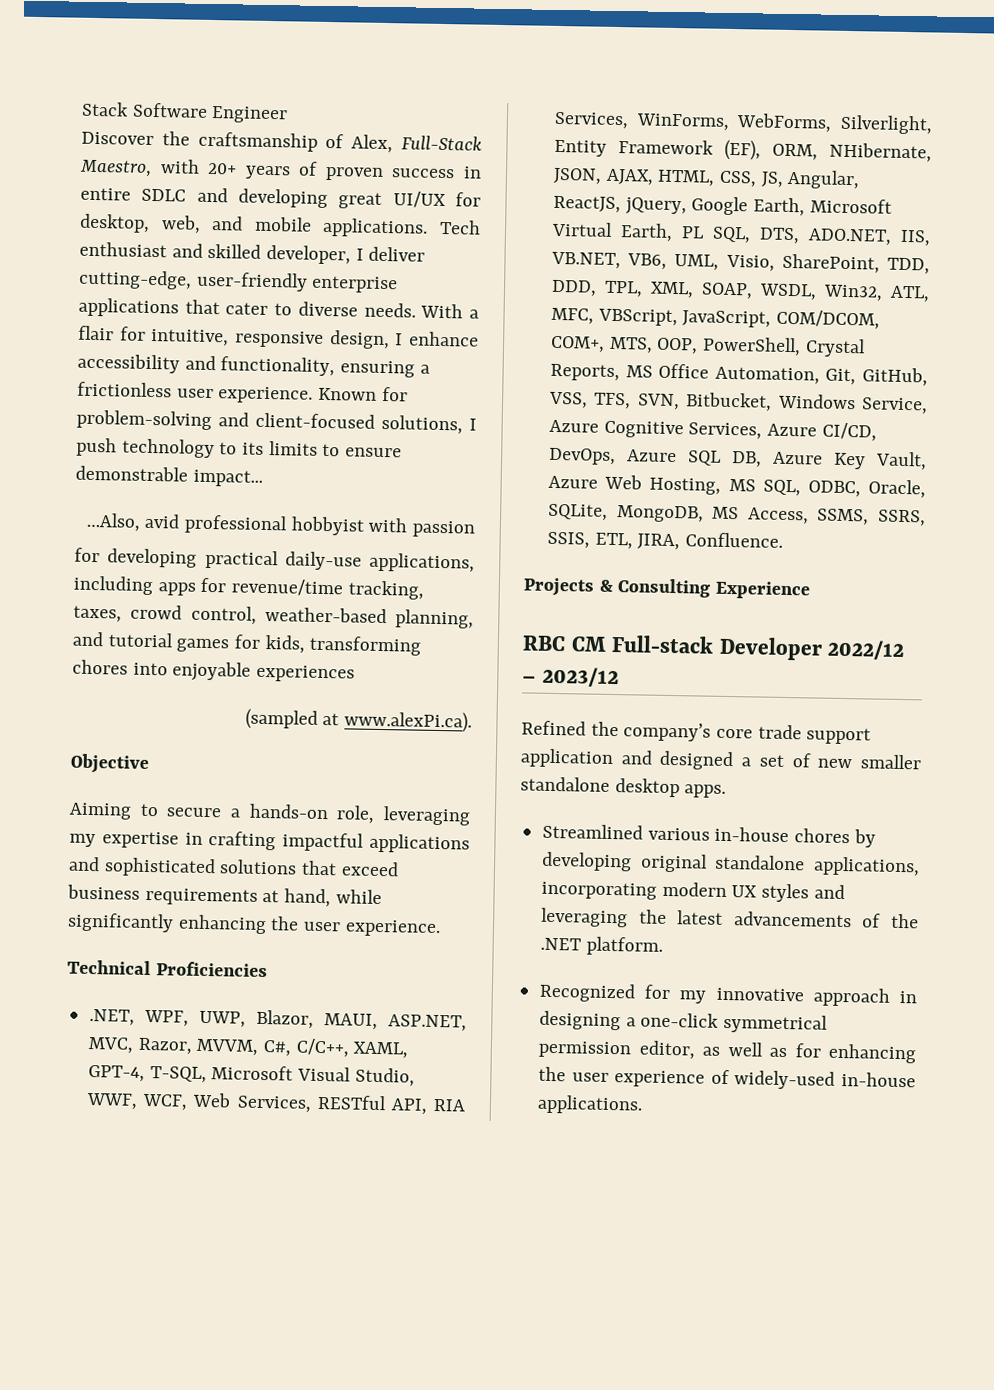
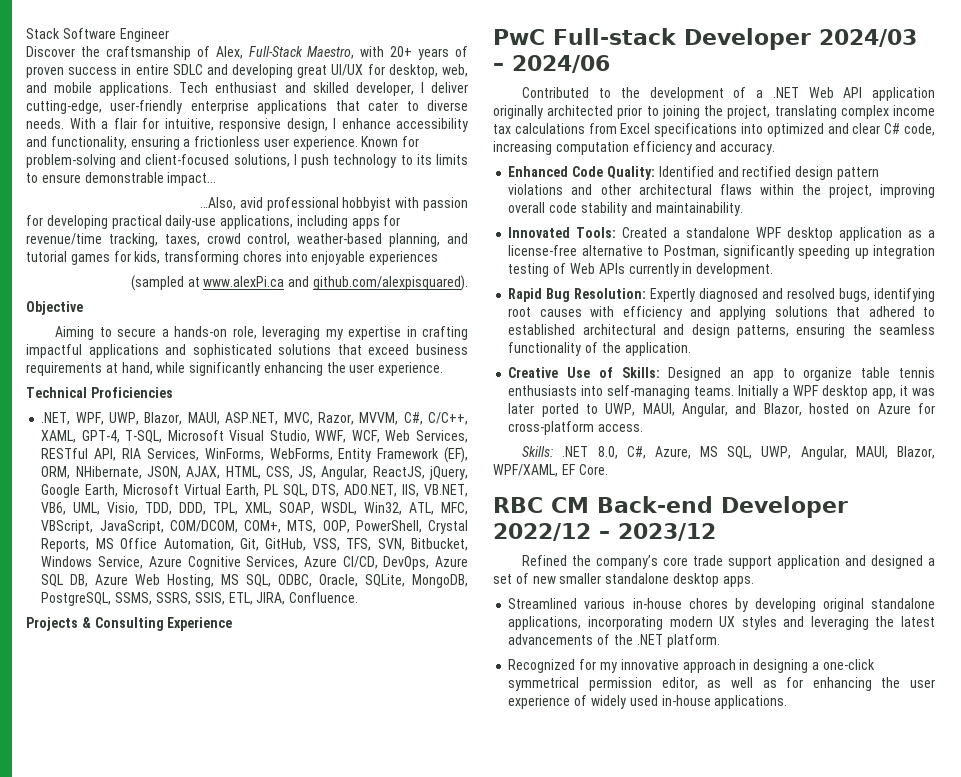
- (sampled at www.alexPi.ca).
+ (sampled at www.alexPi.ca and github.com/alexpisquared).
- .NET, WPF, UWP, Blazor, MAUI, ASP.NET, MVC, Razor, MVVM, C#, C/C++, XAML, GPT-4, T-SQL, Microsoft Visual Studio, WWF, WCF, Web Services, RESTful API, RIA Services, WinForms, WebForms, Silverlight, Entity Framework (EF), ORM, NHibernate, JSON, AJAX, HTML, CSS, JS, Angular, ReactJS, jQuery, Google Earth, Microsoft Virtual Earth, PL SQL, DTS, ADO.NET, IIS, VB.NET, VB6, UML, Visio, SharePoint, TDD, DDD, TPL, XML, SOAP, WSDL, Win32, ATL, MFC, VBScript, JavaScript, COM/DCOM, COM+, MTS, OOP, PowerShell, Crystal Reports, MS Office Automation, Git, GitHub, VSS, TFS, SVN, Bitbucket, Windows Service, Azure Cognitive Services, Azure CI/CD, DevOps, Azure SQL DB, Azure Key Vault, Azure Web Hosting, MS SQL, ODBC, Oracle, SQLite, MongoDB, MS Access, SSMS, SSRS, SSIS, ETL, JIRA, Confluence.
+ .NET, WPF, UWP, Blazor, MAUI, ASP.NET, MVC, Razor, MVVM, C#, C/C++, XAML, GPT-4, T-SQL, Microsoft Visual Studio, WWF, WCF, Web Services, RESTful API, RIA Services, WinForms, WebForms, Entity Framework (EF), ORM, NHibernate, JSON, AJAX, HTML, CSS, JS, Angular, ReactJS, jQuery, Google Earth, Microsoft Virtual Earth, PL SQL, DTS, ADO.NET, IIS, VB.NET, VB6, UML, Visio, TDD, DDD, TPL, XML, SOAP, WSDL, Win32, ATL, MFC, VBScript, JavaScript, COM/DCOM, COM+, MTS, OOP, PowerShell, Crystal Reports, MS Office Automation, Git, GitHub, VSS, TFS, SVN, Bitbucket, Windows Service, Azure Cognitive Services, Azure CI/CD, DevOps, Azure SQL DB, Azure Web Hosting, MS SQL, ODBC, Oracle, SQLite, MongoDB, PostgreSQL, SSMS, SSRS, SSIS, ETL, JIRA, Confluence.
+ PwC Full-stack Developer 2024/03 – 2024/06
+ Contributed to the development of a .NET Web API application originally architected prior to joining the project, translating complex income tax calculations from Excel specifications into optimized and clear C# code, increasing computation efficiency and accuracy.
+ Enhanced Code Quality: Identified and rectified design pattern violations and other architectural flaws within the project, improving overall code stability and maintainability.
+ Innovated Tools: Created a standalone WPF desktop application as a license-free alternative to Postman, significantly speeding up integration testing of Web APIs currently in development.
+ Rapid Bug Resolution: Expertly diagnosed and resolved bugs, identifying root causes with efficiency and applying solutions that adhered to established architectural and design patterns, ensuring the seamless functionality of the application.
+ Creative Use of Skills: Designed an app to organize table tennis enthusiasts into self-managing teams. Initially a WPF desktop app, it was later ported to UWP, MAUI, Angular, and Blazor, hosted on Azure for cross-platform access.
+ Skills: .NET 8.0, C#, Azure, MS SQL, UWP, Angular, MAUI, Blazor, WPF/XAML, EF Core.
- RBC CM Full-stack Developer 2022/12 – 2023/12
+ RBC CM Back-end Developer 2022/12 – 2023/12
- Recognized for my innovative approach in designing a one-click symmetrical permission editor, as well as for enhancing the user experience of widely-used in-house applications.
+ Recognized for my innovative approach in designing a one-click symmetrical permission editor, as well as for enhancing the user experience of widely used in-house applications.

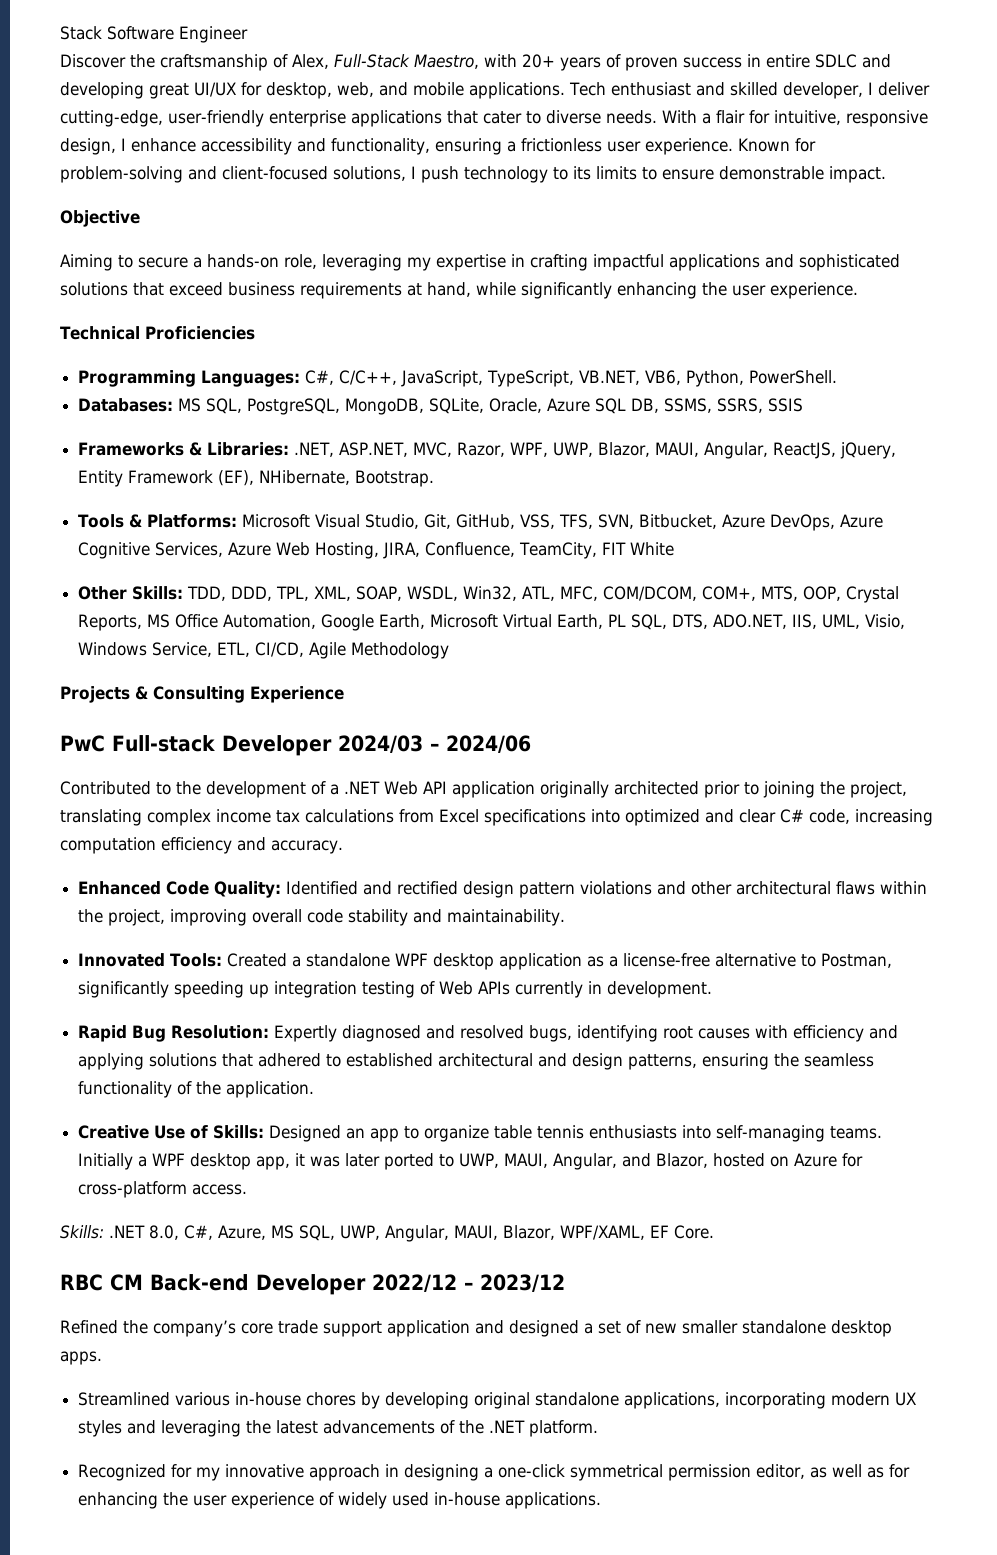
- Known for problem-solving and client-focused solutions, I push technology to its limits to ensure demonstrable impact...
- …Also, avid professional hobbyist with passion
- for developing practical daily-use applications, including apps for revenue/time tracking, taxes, crowd control, weather-based planning, and tutorial games for kids, transforming chores into enjoyable experiences
- (sampled at www.alexPi.ca and github.com/alexpisquared).
+ Known for problem-solving and client-focused solutions, I push technology to its limits to ensure demonstrable impact.
- .NET, WPF, UWP, Blazor, MAUI, ASP.NET, MVC, Razor, MVVM, C#, C/C++, XAML, GPT-4, T-SQL, Microsoft Visual Studio, WWF, WCF, Web Services, RESTful API, RIA Services, WinForms, WebForms, Entity Framework (EF), ORM, NHibernate, JSON, AJAX, HTML, CSS, JS, Angular, ReactJS, jQuery, Google Earth, Microsoft Virtual Earth, PL SQL, DTS, ADO.NET, IIS, VB.NET, VB6, UML, Visio, TDD, DDD, TPL, XML, SOAP, WSDL, Win32, ATL, MFC, VBScript, JavaScript, COM/DCOM, COM+, MTS, OOP, PowerShell, Crystal Reports, MS Office Automation, Git, GitHub, VSS, TFS, SVN, Bitbucket, Windows Service, Azure Cognitive Services, Azure CI/CD, DevOps, Azure SQL DB, Azure Web Hosting, MS SQL, ODBC, Oracle, SQLite, MongoDB, PostgreSQL, SSMS, SSRS, SSIS, ETL, JIRA, Confluence.
+ Programming Languages: C#, C/C++, JavaScript, TypeScript, VB.NET, VB6, Python, PowerShell.
+ Databases: MS SQL, PostgreSQL, MongoDB, SQLite, Oracle, Azure SQL DB, SSMS, SSRS, SSIS
+ Frameworks & Libraries: .NET, ASP.NET, MVC, Razor, WPF, UWP, Blazor, MAUI, Angular, ReactJS, jQuery, Entity Framework (EF), NHibernate, Bootstrap.
+ Tools & Platforms: Microsoft Visual Studio, Git, GitHub, VSS, TFS, SVN, Bitbucket, Azure DevOps, Azure Cognitive Services, Azure Web Hosting, JIRA, Confluence, TeamCity, FIT White
+ Other Skills: TDD, DDD, TPL, XML, SOAP, WSDL, Win32, ATL, MFC, COM/DCOM, COM+, MTS, OOP, Crystal Reports, MS Office Automation, Google Earth, Microsoft Virtual Earth, PL SQL, DTS, ADO.NET, IIS, UML, Visio, Windows Service, ETL, CI/CD, Agile Methodology

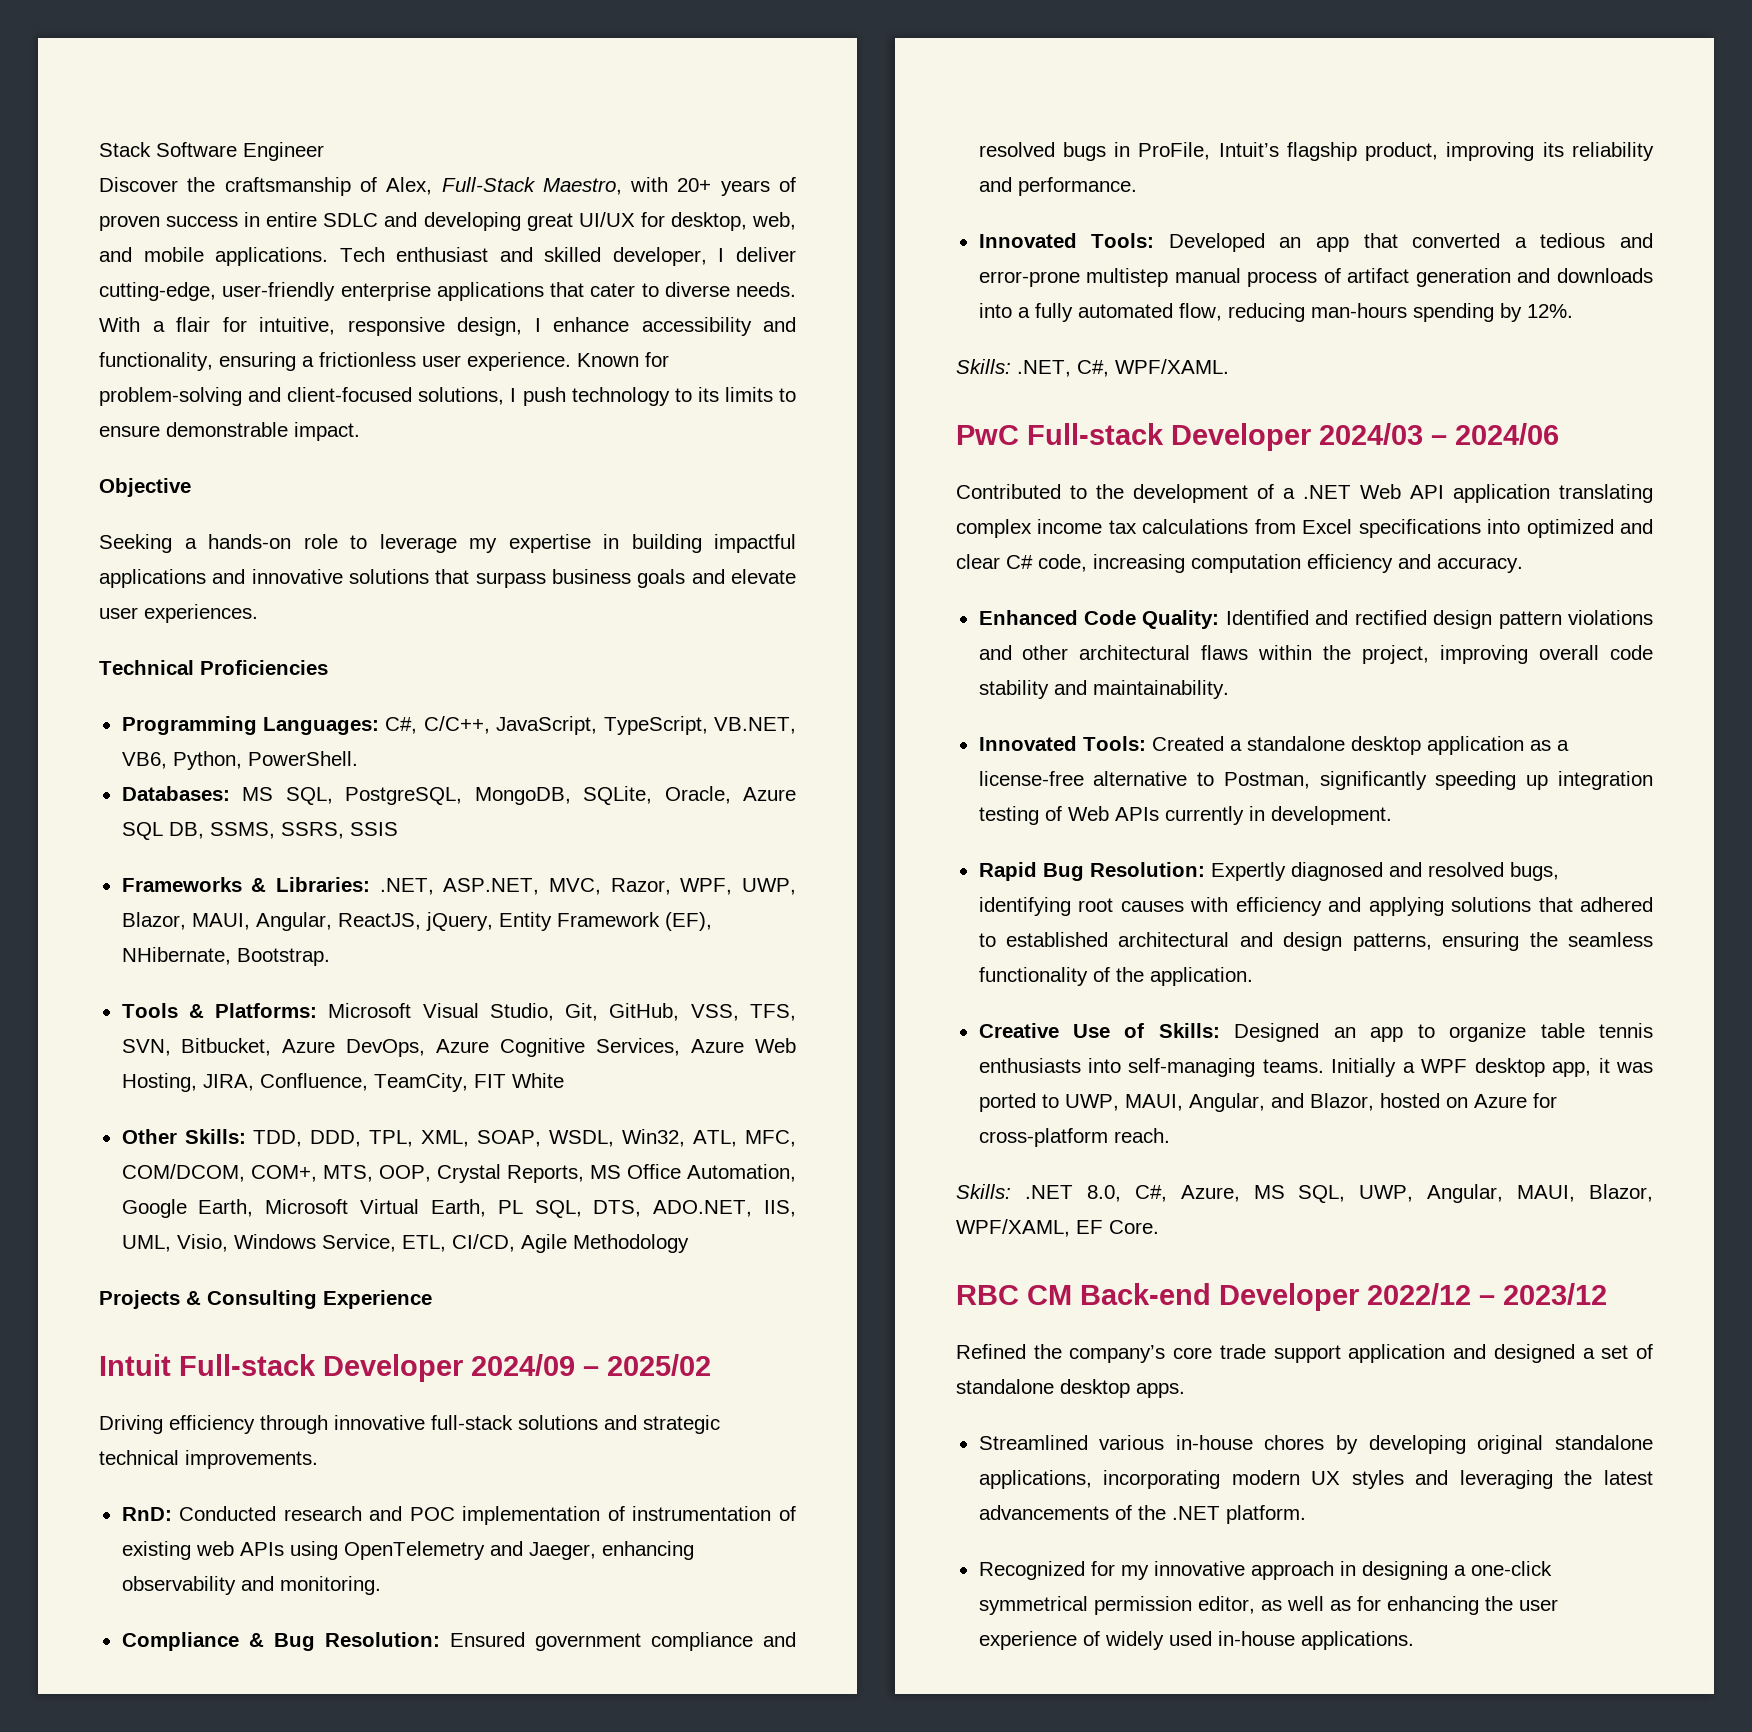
- Aiming to secure a hands-on role, leveraging my expertise in crafting impactful applications and sophisticated solutions that exceed business requirements at hand, while significantly enhancing the user experience.
+ Seeking a hands-on role to leverage my expertise in building impactful applications and innovative solutions that surpass business goals and elevate user experiences.
+ Intuit Full-stack Developer 2024/09 – 2025/02
+ Driving efficiency through innovative full-stack solutions and strategic technical improvements.
+ RnD: Conducted research and POC implementation of instrumentation of existing web APIs using OpenTelemetry and Jaeger, enhancing observability and monitoring.
+ Compliance & Bug Resolution: Ensured government compliance and resolved bugs in ProFile, Intuit’s flagship product, improving its reliability and performance.
+ Innovated Tools: Developed an app that converted a tedious and error-prone multistep manual process of artifact generation and downloads into a fully automated flow, reducing man-hours spending by 12%.
+ Skills: .NET, C#, WPF/XAML.
- Contributed to the development of a .NET Web API application originally architected prior to joining the project, translating complex income tax calculations from Excel specifications into optimized and clear C# code, increasing computation efficiency and accuracy.
+ Contributed to the development of a .NET Web API application translating complex income tax calculations from Excel specifications into optimized and clear C# code, increasing computation efficiency and accuracy.
- Innovated Tools: Created a standalone WPF desktop application as a license-free alternative to Postman, significantly speeding up integration testing of Web APIs currently in development.
+ Innovated Tools: Created a standalone desktop application as a license-free alternative to Postman, significantly speeding up integration testing of Web APIs currently in development.
- Initially a WPF desktop app, it was later ported to UWP, MAUI, Angular, and Blazor, hosted on Azure for cross-platform access.
+ Initially a WPF desktop app, it was ported to UWP, MAUI, Angular, and Blazor, hosted on Azure for cross-platform reach.
- Refined the company’s core trade support application and designed a set of new smaller standalone desktop apps.
+ Refined the company’s core trade support application and designed a set of standalone desktop apps.

